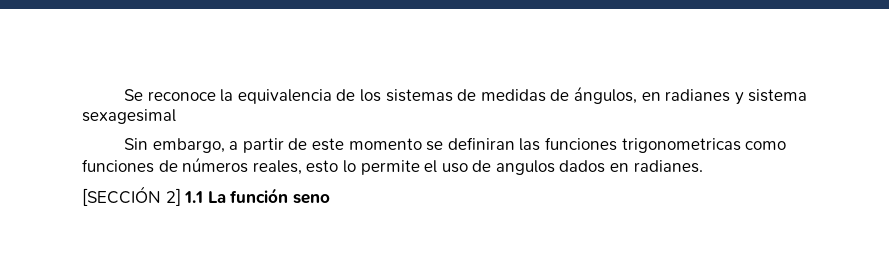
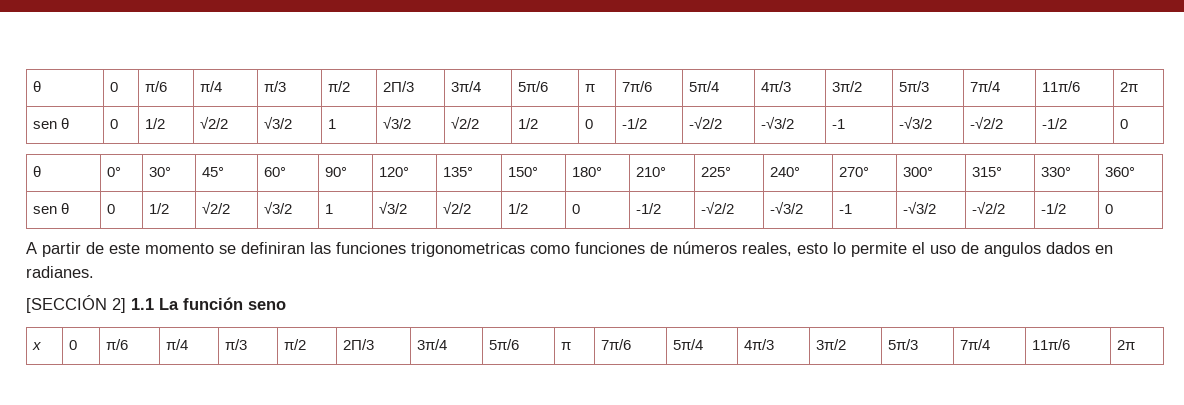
- Se reconoce la equivalencia de los sistemas de medidas de ángulos, en radianes y sistema sexagesimal
- Sin embargo, a partir de este momento se definiran las funciones trigonometricas como funciones de números reales, esto lo permite el uso de angulos dados en radianes.
+ θ | 0 | π/6 | π/4 | π/3 | π/2 | 2Π/3 | 3π/4 | 5π/6 | π | 7π/6 | 5π/4 | 4π/3 | 3π/2 | 5π/3 | 7π/4 | 11π/6 | 2π
+ sen θ | 0 | 1/2 | √2/2 | √3/2 | 1 | √3/2 | √2/2 | 1/2 | 0 | -1/2 | -√2/2 | -√3/2 | -1 | -√3/2 | -√2/2 | -1/2 | 0
+ θ | 0° | 30° | 45° | 60° | 90° | 120° | 135° | 150° | 180° | 210° | 225° | 240° | 270° | 300° | 315° | 330° | 360°
+ sen θ | 0 | 1/2 | √2/2 | √3/2 | 1 | √3/2 | √2/2 | 1/2 | 0 | -1/2 | -√2/2 | -√3/2 | -1 | -√3/2 | -√2/2 | -1/2 | 0
+ A partir de este momento se definiran las funciones trigonometricas como funciones de números reales, esto lo permite el uso de angulos dados en radianes.
+ x | 0 | π/6 | π/4 | π/3 | π/2 | 2Π/3 | 3π/4 | 5π/6 | π | 7π/6 | 5π/4 | 4π/3 | 3π/2 | 5π/3 | 7π/4 | 11π/6 | 2π

